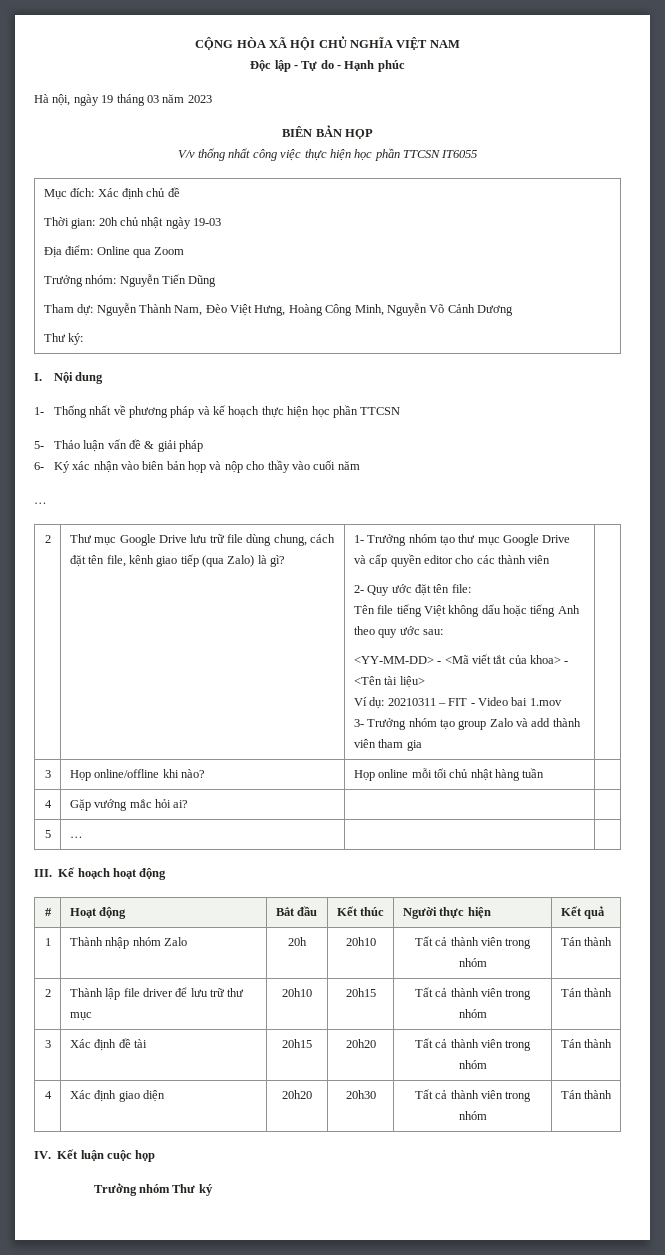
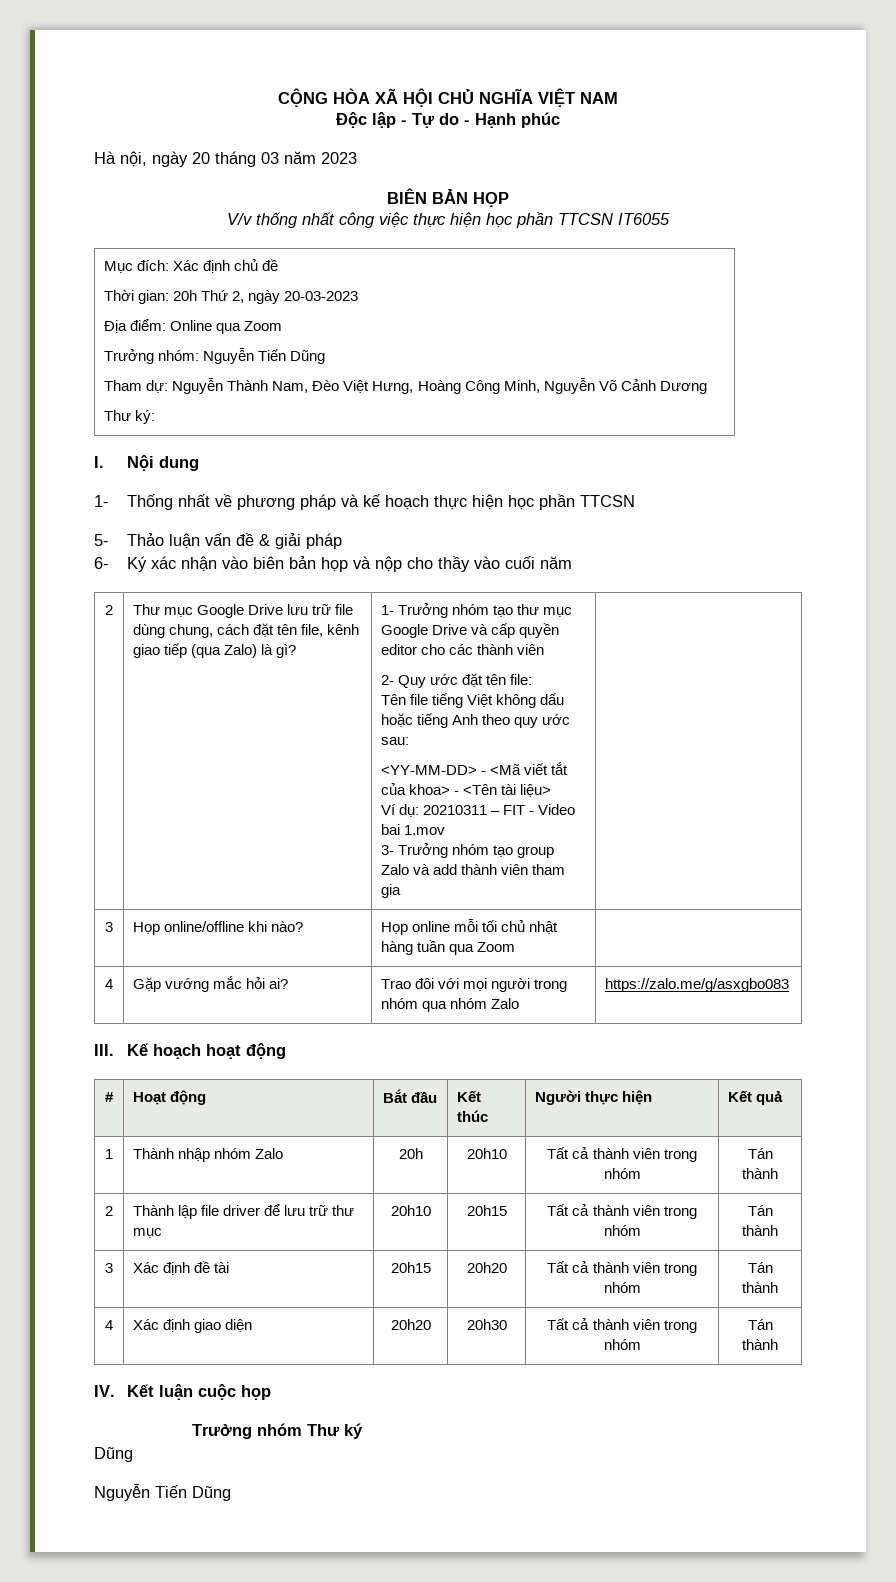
- Hà nội, ngày 19 tháng 03 năm 2023
+ Hà nội, ngày 20 tháng 03 năm 2023
  Mục đích: Xác định chủ đề
- Thời gian: 20h chủ nhật ngày 19-03
+ Thời gian: 20h Thứ 2, ngày 20-03-2023
  6- Ký xác nhận vào biên bản họp và nộp cho thầy vào cuối năm
- …
- 3 | Họp online/offline khi nào? | Họp online mỗi tối chủ nhật hàng tuần |
+ 3 | Họp online/offline khi nào? | Họp online mỗi tối chủ nhật hàng tuần qua Zoom |
- 4 | Gặp vướng mắc hỏi ai? | |
- 5 | … | |
+ 4 | Gặp vướng mắc hỏi ai? | Trao đôi với mọi người trong nhóm qua nhóm Zalo | https://zalo.me/g/asxgbo083
  Trưởng nhóm Thư ký
+ Dũng
+ Nguyễn Tiến Dũng

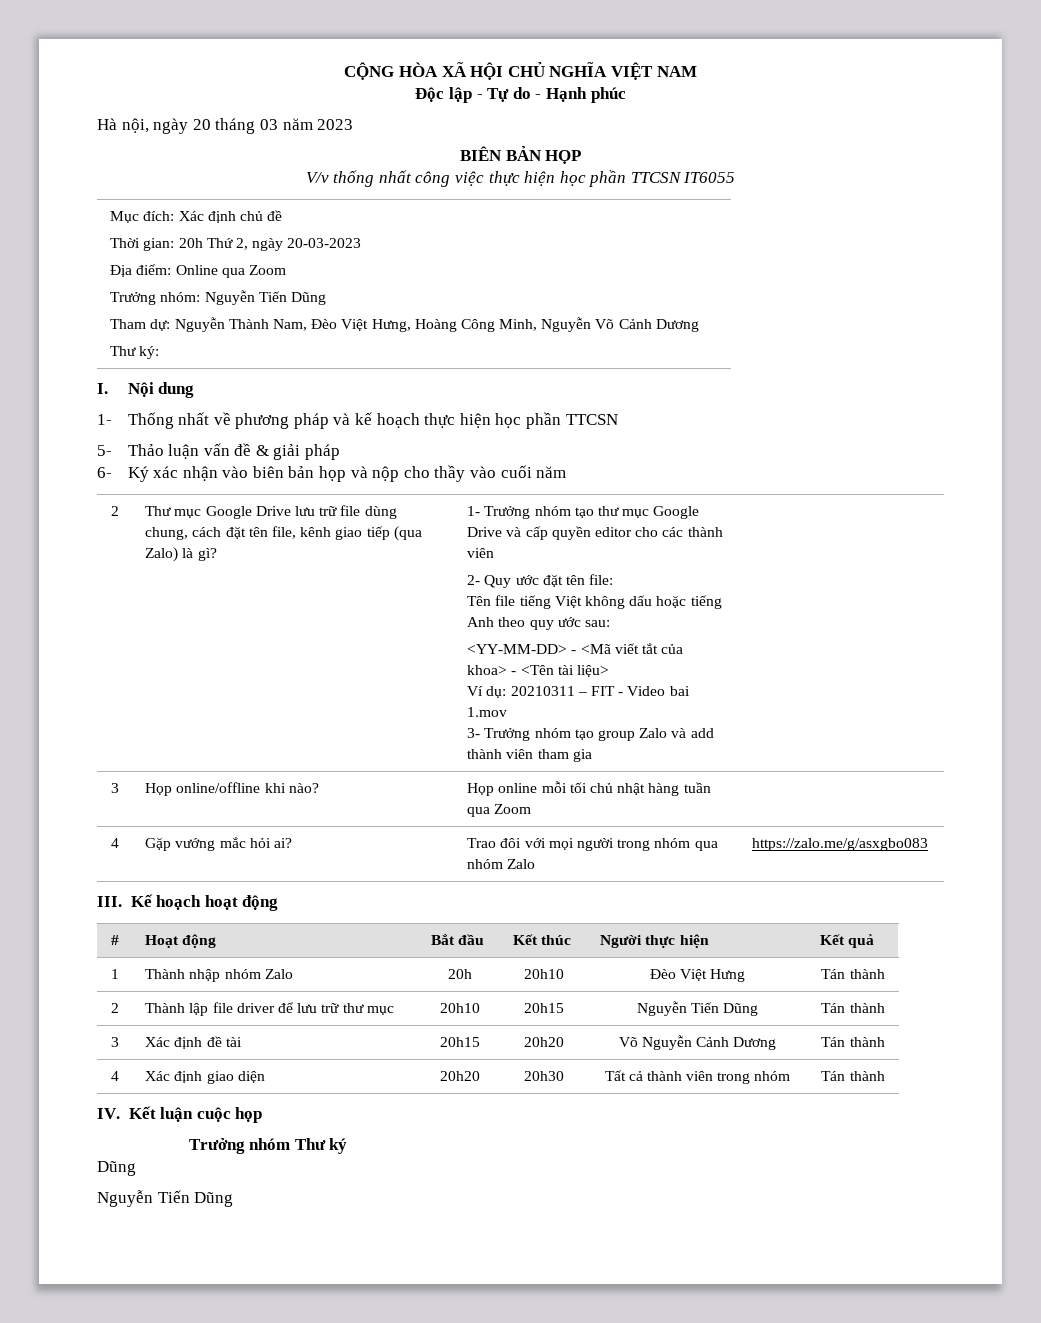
- 1 | Thành nhập nhóm Zalo | 20h | 20h10 | Tất cả thành viên trong nhóm | Tán thành
+ 1 | Thành nhập nhóm Zalo | 20h | 20h10 | Đèo Việt Hưng | Tán thành
- 2 | Thành lập file driver để lưu trữ thư mục | 20h10 | 20h15 | Tất cả thành viên trong nhóm | Tán thành
+ 2 | Thành lập file driver để lưu trữ thư mục | 20h10 | 20h15 | Nguyễn Tiến Dũng | Tán thành
- 3 | Xác định đề tài | 20h15 | 20h20 | Tất cả thành viên trong nhóm | Tán thành
+ 3 | Xác định đề tài | 20h15 | 20h20 | Võ Nguyễn Cảnh Dương | Tán thành

